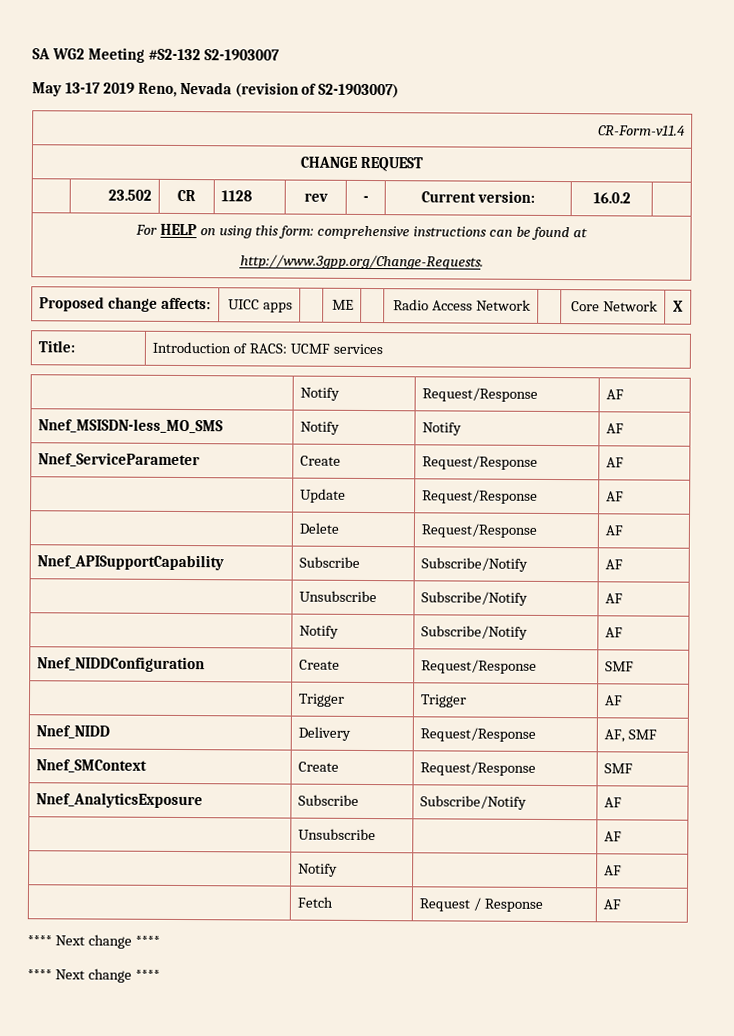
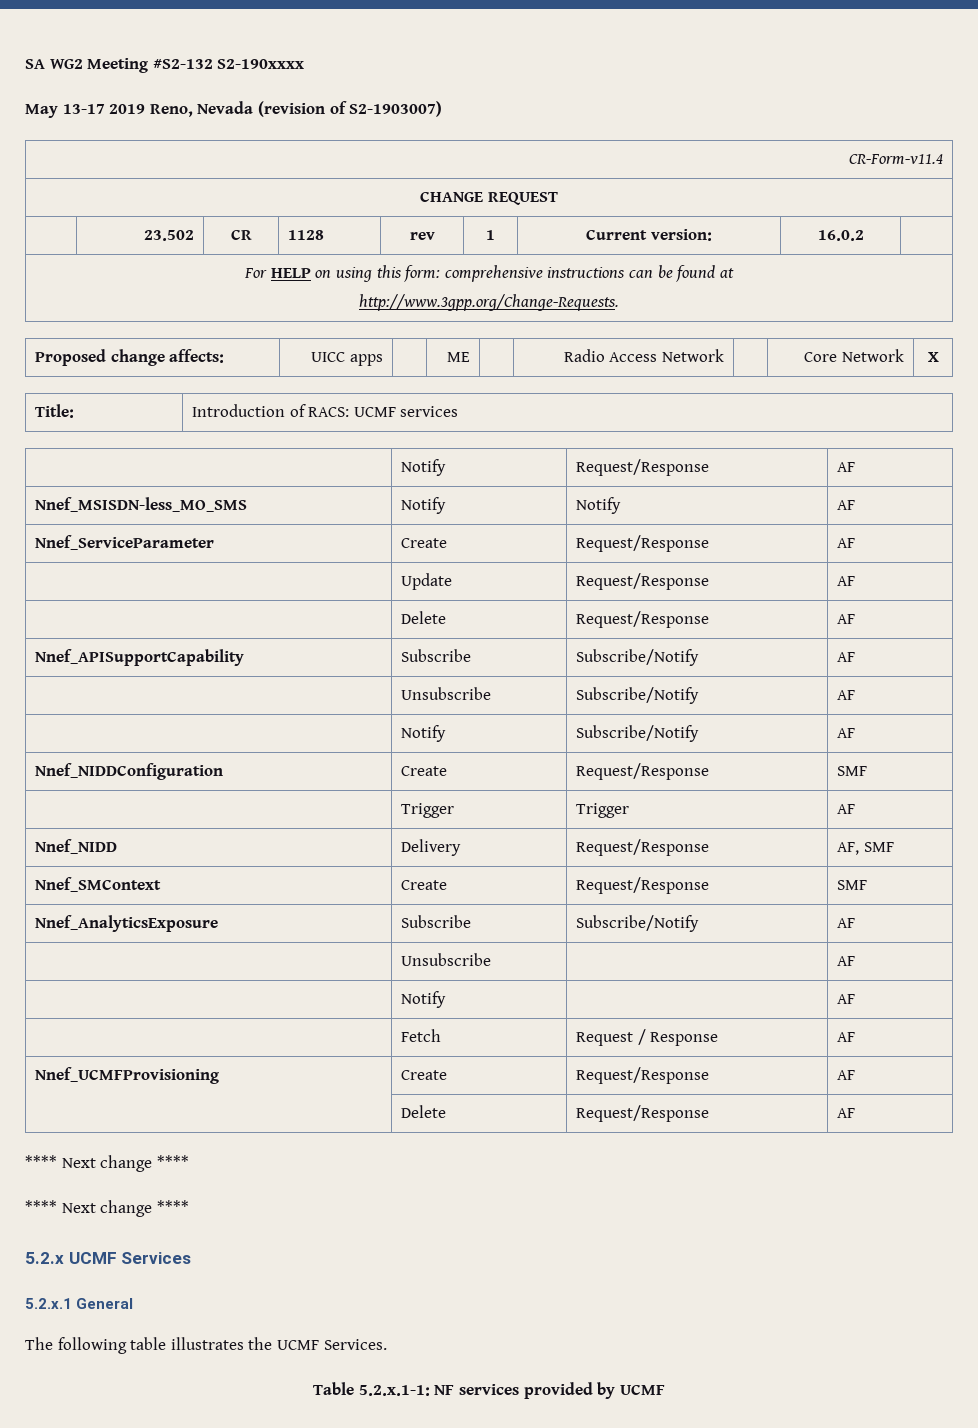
- SA WG2 Meeting #S2-132 S2-1903007
+ SA WG2 Meeting #S2-132 S2-190xxxx
- | 23.502 | CR | 1128 | rev | - | Current version: | 16.0.2 |
+ | 23.502 | CR | 1128 | rev | 1 | Current version: | 16.0.2 |
+ Nnef_UCMFProvisioning | Create | Request/Response | AF
+ | Delete | Request/Response | AF
+ 5.2.x UCMF Services
+ 5.2.x.1 General
+ The following table illustrates the UCMF Services.
+ Table 5.2.x.1-1: NF services provided by UCMF

